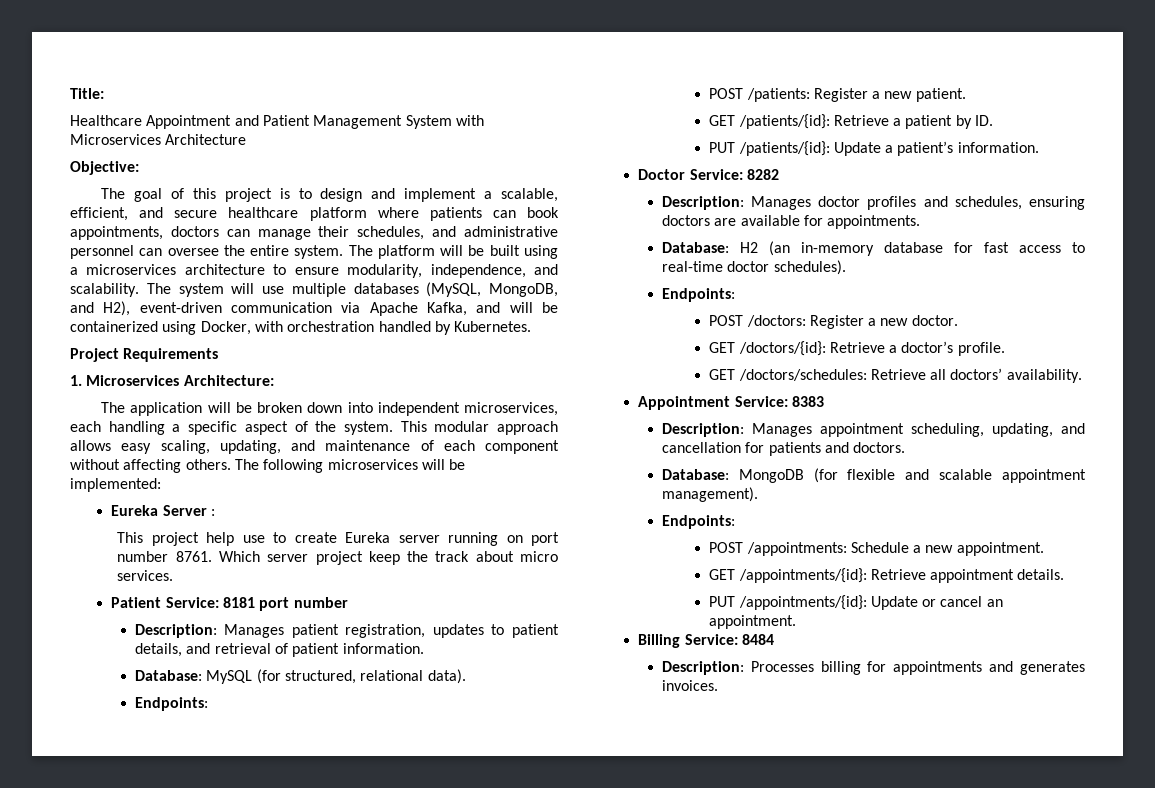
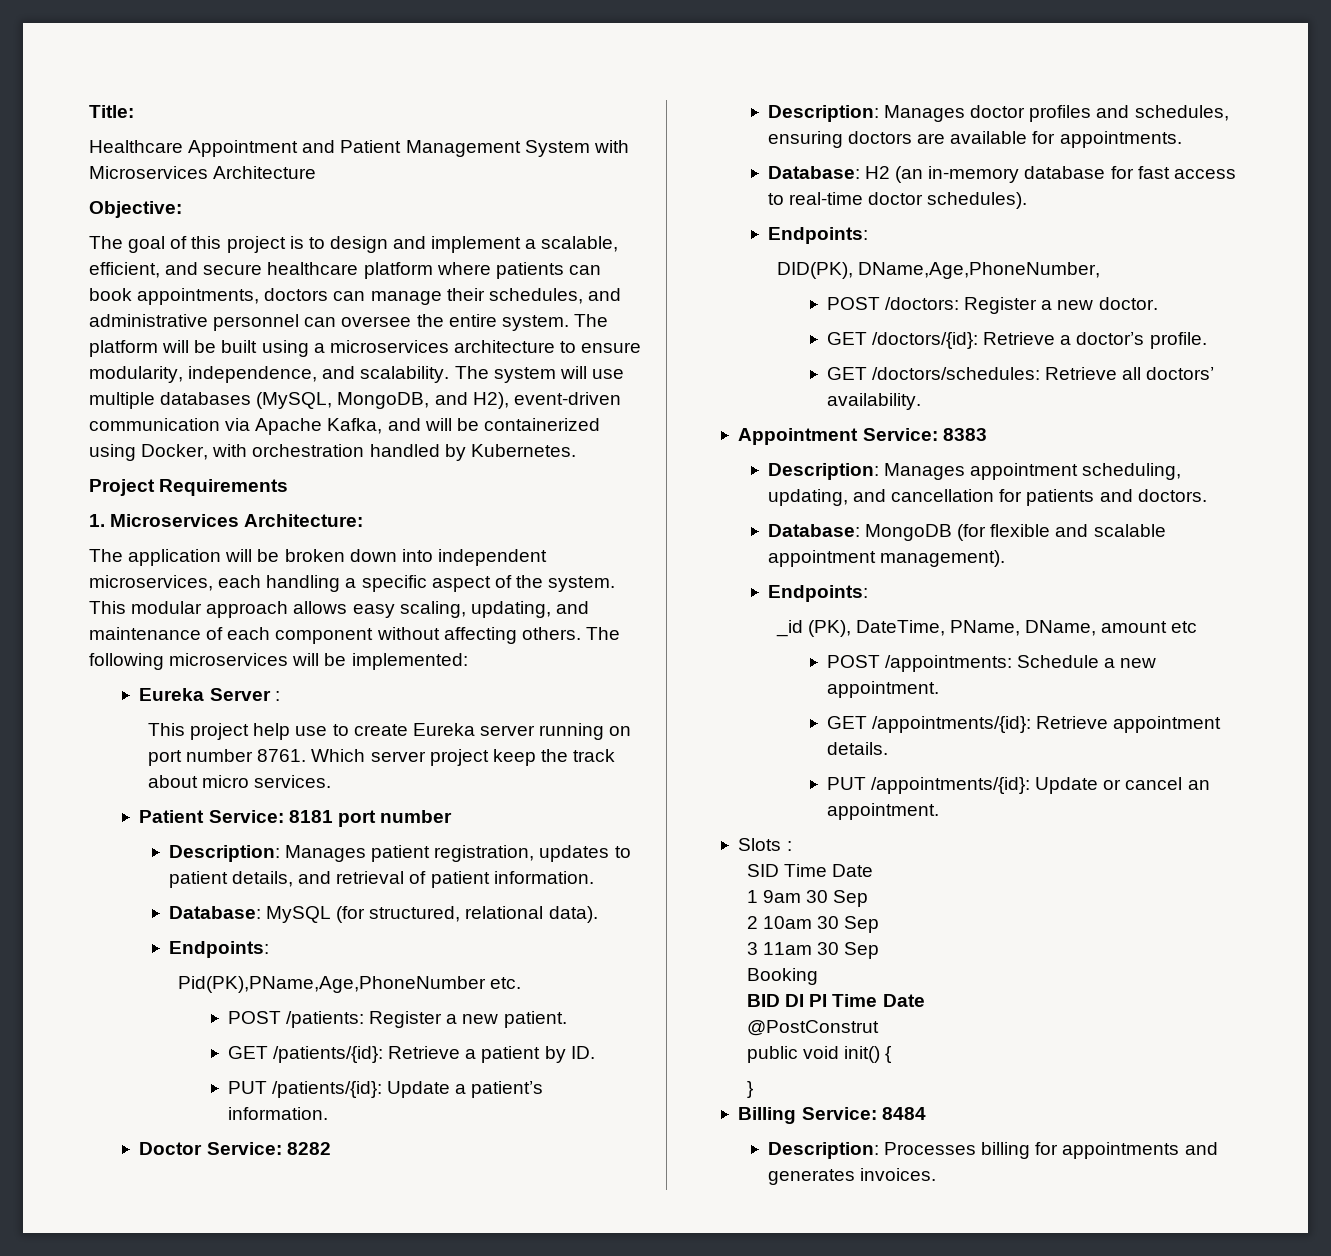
+ Pid(PK),PName,Age,PhoneNumber etc.
+ DID(PK), DName,Age,PhoneNumber,
+ _id (PK), DateTime, PName, DName, amount etc
+ Slots :
+ SID Time Date
+ 1 9am 30 Sep
+ 2 10am 30 Sep
+ 3 11am 30 Sep
+ Booking
+ BID DI PI Time Date
+ @PostConstrut
+ public void init() {
+ }

